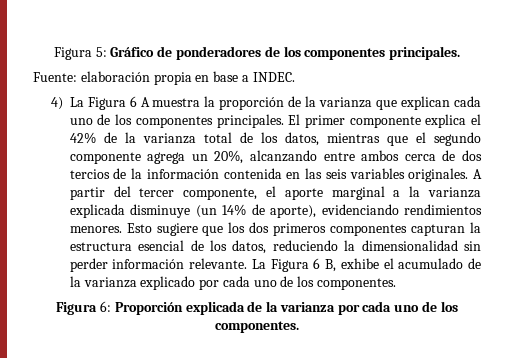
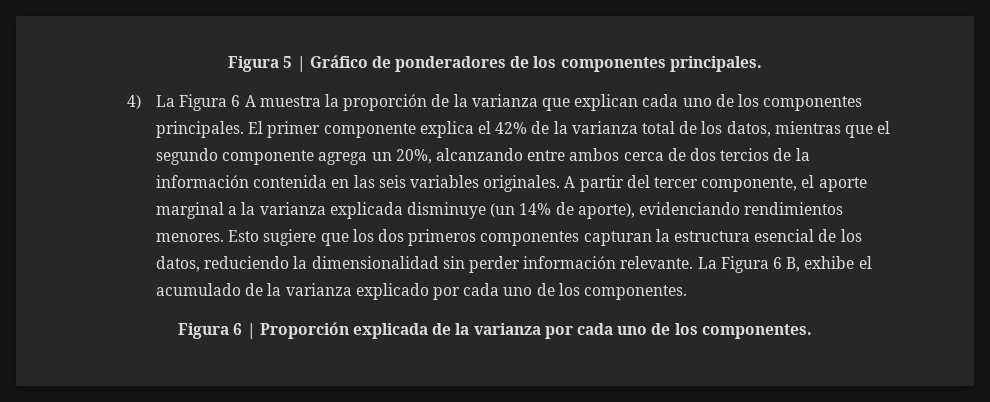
- Figura 5: Gráfico de ponderadores de los componentes principales.
+ Figura 5 | Gráfico de ponderadores de los componentes principales.
- Fuente: elaboración propia en base a INDEC.
- Figura 6: Proporción explicada de la varianza por cada uno de los componentes.
+ Figura 6 | Proporción explicada de la varianza por cada uno de los componentes.

